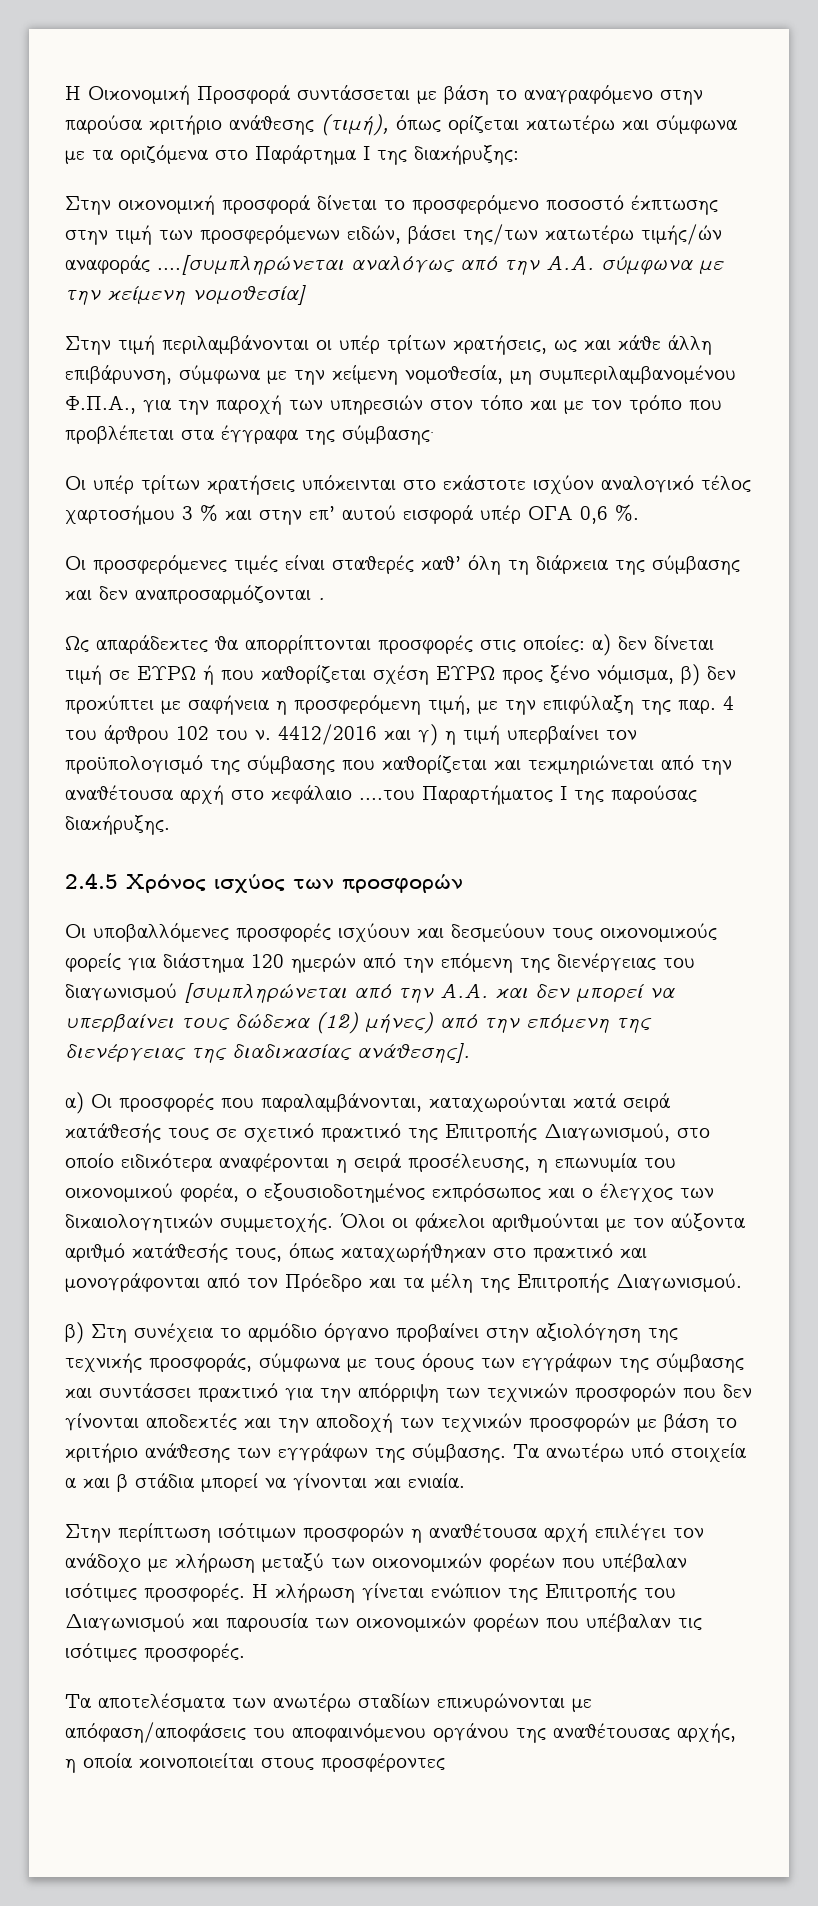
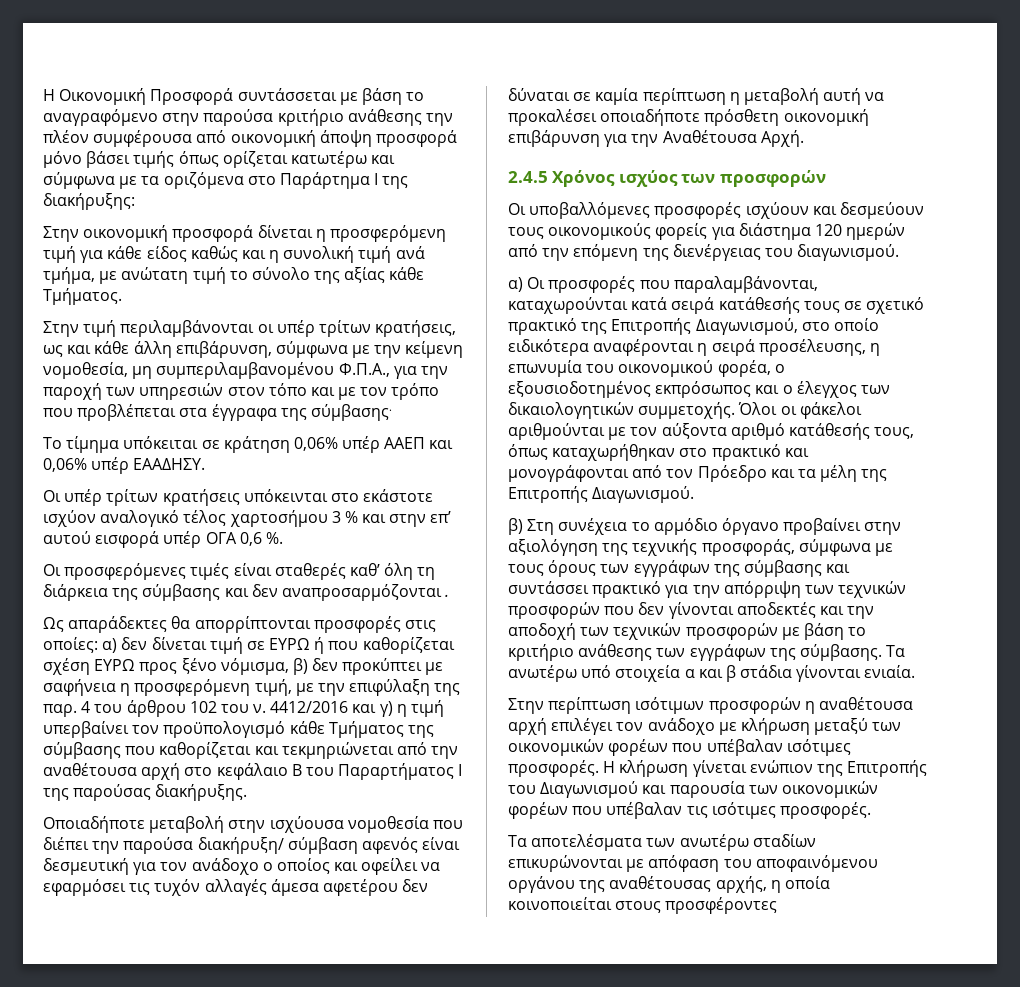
- Η Οικονομική Προσφορά συντάσσεται με βάση το αναγραφόμενο στην παρούσα κριτήριο ανάθεσης (τιμή), όπως ορίζεται κατωτέρω και σύμφωνα με τα οριζόμενα στο Παράρτημα Ι της διακήρυξης:
+ Η Οικονομική Προσφορά συντάσσεται με βάση το αναγραφόμενο στην παρούσα κριτήριο ανάθεσης την πλέον συμφέρουσα από οικονομική άποψη προσφορά μόνο βάσει τιμής όπως ορίζεται κατωτέρω και σύμφωνα με τα οριζόμενα στο Παράρτημα Ι της διακήρυξης:
- Στην οικονομική προσφορά δίνεται το προσφερόμενο ποσοστό έκπτωσης στην τιμή των προσφερόμενων ειδών, βάσει της/των κατωτέρω τιμής/ών αναφοράς ....[συμπληρώνεται αναλόγως από την Α.Α. σύμφωνα με την κείμενη νομοθεσία]
+ Στην οικονομική προσφορά δίνεται η προσφερόμενη τιμή για κάθε είδος καθώς και η συνολική τιμή ανά τμήμα, με ανώτατη τιμή το σύνολο της αξίας κάθε Τμήματος.
+ Το τίμημα υπόκειται σε κράτηση 0,06% υπέρ ΑΑΕΠ και 0,06% υπέρ ΕΑΑΔΗΣΥ.
- 4412/2016 και γ) η τιμή υπερβαίνει τον προϋπολογισμό της σύμβασης που καθορίζεται και τεκμηριώνεται από την αναθέτουσα αρχή στο κεφάλαιο ....του Παραρτήματος Ι της παρούσας διακήρυξης.
+ 4412/2016 και γ) η τιμή υπερβαίνει τον προϋπολογισμό κάθε Τμήματος της σύμβασης που καθορίζεται και τεκμηριώνεται από την αναθέτουσα αρχή στο κεφάλαιο B του Παραρτήματος Ι της παρούσας διακήρυξης.
+ Οποιαδήποτε μεταβολή στην ισχύουσα νομοθεσία που διέπει την παρούσα διακήρυξη/ σύμβαση αφενός είναι δεσμευτική για τον ανάδοχο ο οποίος και οφείλει να εφαρμόσει τις τυχόν αλλαγές άμεσα αφετέρου δεν δύναται σε καμία περίπτωση η μεταβολή αυτή να προκαλέσει οποιαδήποτε πρόσθετη οικονομική επιβάρυνση για την Αναθέτουσα Αρχή.
- Οι υποβαλλόμενες προσφορές ισχύουν και δεσμεύουν τους οικονομικούς φορείς για διάστημα 120 ημερών από την επόμενη της διενέργειας του διαγωνισμού [συμπληρώνεται από την A.A. και δεν μπορεί να υπερβαίνει τους δώδεκα (12) μήνες) από την επόμενη της διενέργειας της διαδικασίας ανάθεσης].
+ Οι υποβαλλόμενες προσφορές ισχύουν και δεσμεύουν τους οικονομικούς φορείς για διάστημα 120 ημερών από την επόμενη της διενέργειας του διαγωνισμού.
- Τα ανωτέρω υπό στοιχεία α και β στάδια μπορεί να γίνονται και ενιαία.
+ Τα ανωτέρω υπό στοιχεία α και β στάδια γίνονται ενιαία.
- Τα αποτελέσματα των ανωτέρω σταδίων επικυρώνονται με απόφαση/αποφάσεις του αποφαινόμενου οργάνου της αναθέτουσας αρχής, η οποία κοινοποιείται στους προσφέροντες
+ Τα αποτελέσματα των ανωτέρω σταδίων επικυρώνονται με απόφαση του αποφαινόμενου οργάνου της αναθέτουσας αρχής, η οποία κοινοποιείται στους προσφέροντες

